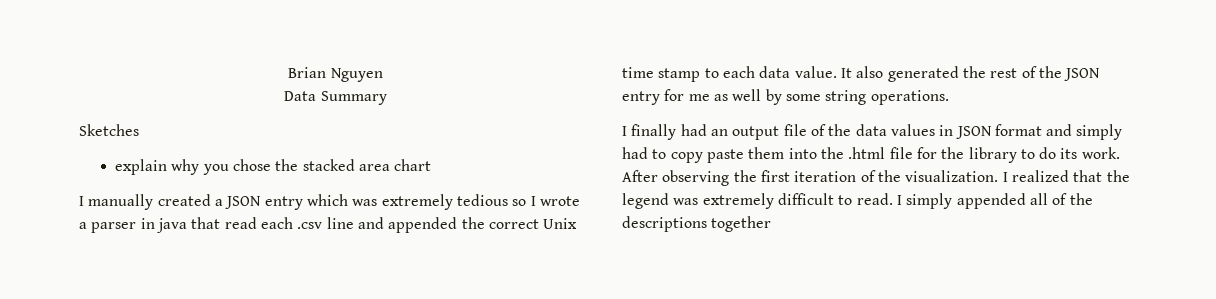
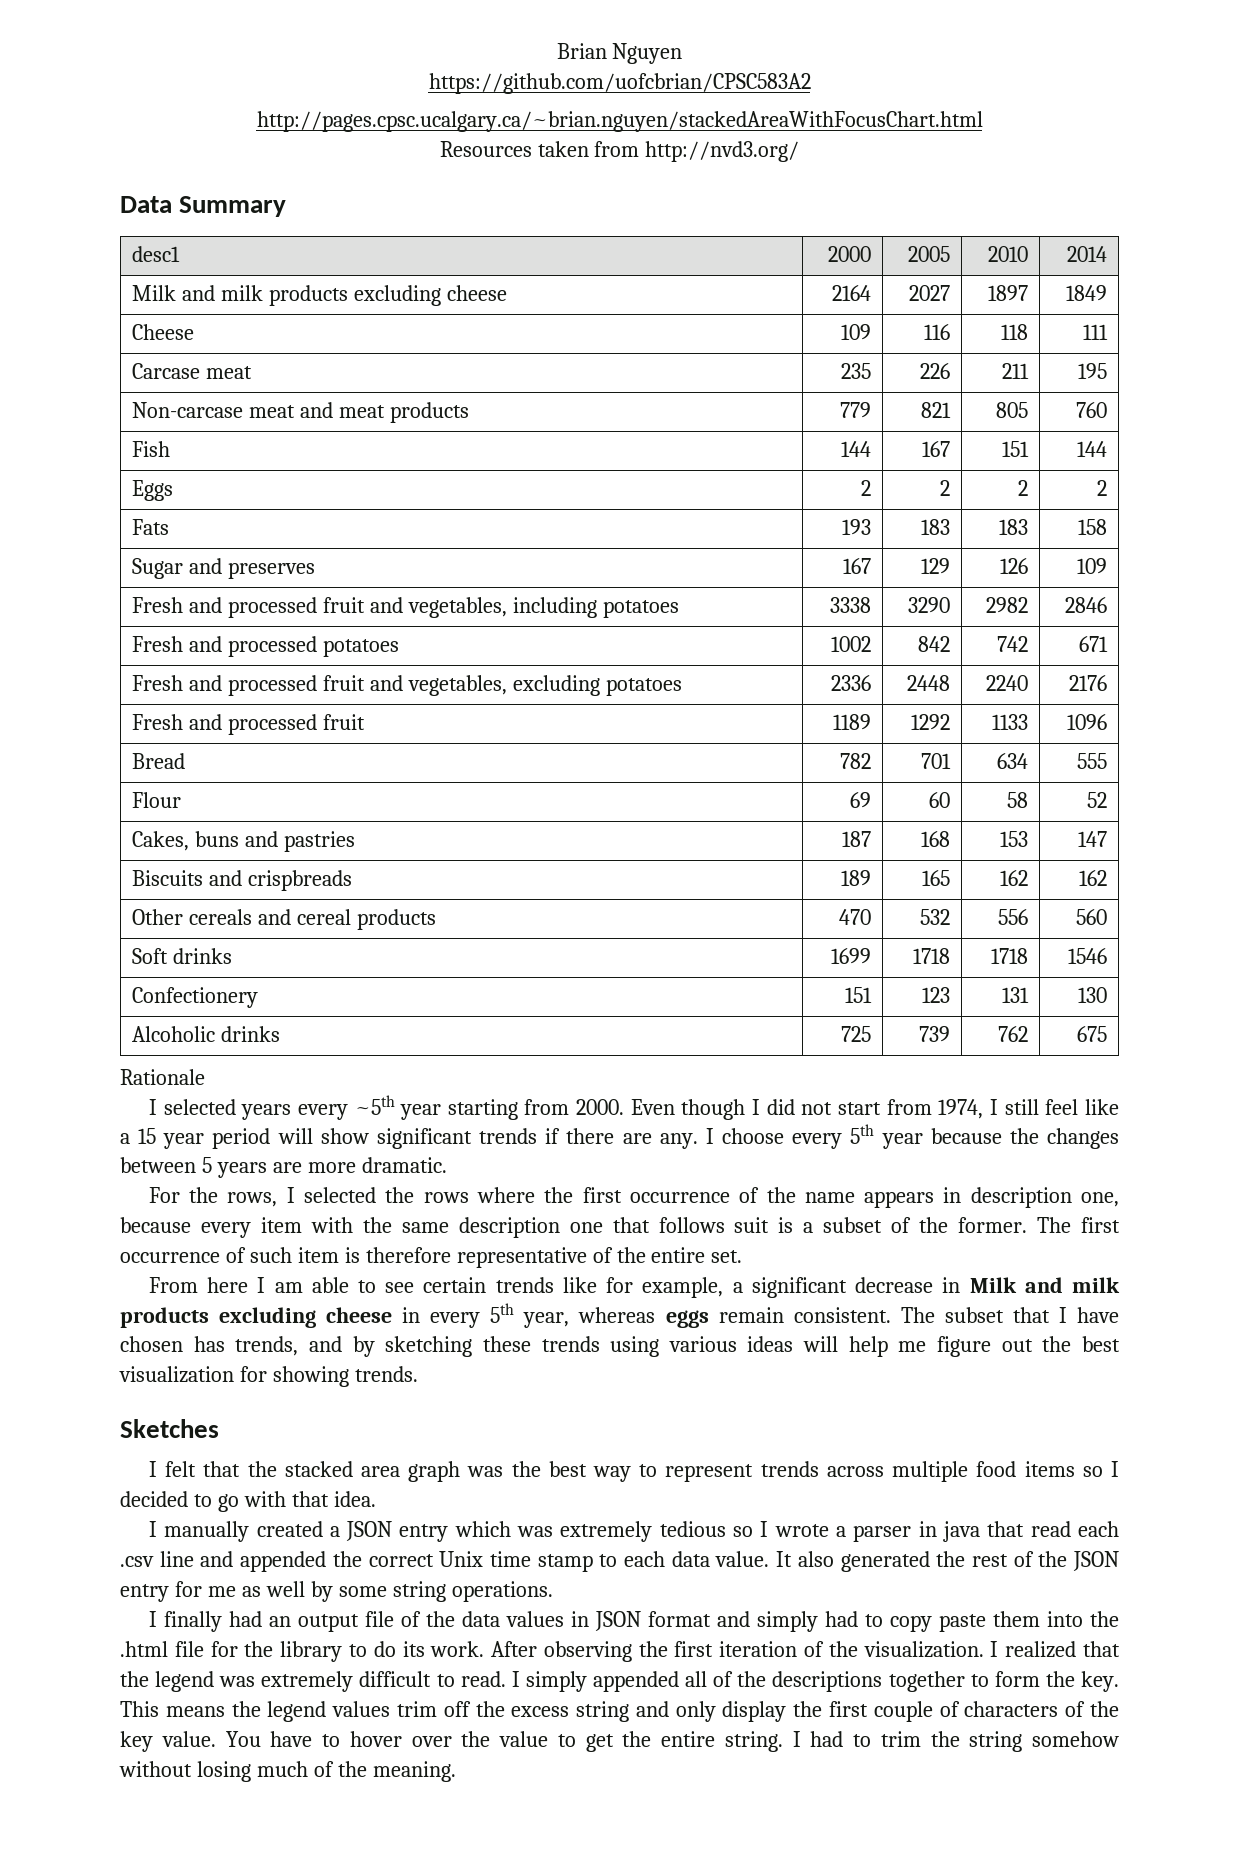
+ https://github.com/uofcbrian/CPSC583A2
+ http://pages.cpsc.ucalgary.ca/~brian.nguyen/stackedAreaWithFocusChart.html
+ Resources taken from http://nvd3.org/
  Data Summary
+ desc1 | 2000 | 2005 | 2010 | 2014
+ Milk and milk products excluding cheese | 2164 | 2027 | 1897 | 1849
+ Cheese | 109 | 116 | 118 | 111
+ Carcase meat | 235 | 226 | 211 | 195
+ Non-carcase meat and meat products | 779 | 821 | 805 | 760
+ Fish | 144 | 167 | 151 | 144
+ Eggs | 2 | 2 | 2 | 2
+ Fats | 193 | 183 | 183 | 158
+ Sugar and preserves | 167 | 129 | 126 | 109
+ Fresh and processed fruit and vegetables, including potatoes | 3338 | 3290 | 2982 | 2846
+ Fresh and processed potatoes | 1002 | 842 | 742 | 671
+ Fresh and processed fruit and vegetables, excluding potatoes | 2336 | 2448 | 2240 | 2176
+ Fresh and processed fruit | 1189 | 1292 | 1133 | 1096
+ Bread | 782 | 701 | 634 | 555
+ Flour | 69 | 60 | 58 | 52
+ Cakes, buns and pastries | 187 | 168 | 153 | 147
+ Biscuits and crispbreads | 189 | 165 | 162 | 162
+ Other cereals and cereal products | 470 | 532 | 556 | 560
+ Soft drinks | 1699 | 1718 | 1718 | 1546
+ Confectionery | 151 | 123 | 131 | 130
+ Alcoholic drinks | 725 | 739 | 762 | 675
+ Rationale
+ I selected years every ~5th year starting from 2000. Even though I did not start from 1974, I still feel like a 15 year period will show significant trends if there are any. I choose every 5th year because the changes between 5 years are more dramatic.
+ For the rows, I selected the rows where the first occurrence of the name appears in description one, because every item with the same description one that follows suit is a subset of the former. The first occurrence of such item is therefore representative of the entire set.
+ From here I am able to see certain trends like for example, a significant decrease in Milk and milk products excluding cheese in every 5th year, whereas eggs remain consistent. The subset that I have chosen has trends, and by sketching these trends using various ideas will help me figure out the best visualization for showing trends.
  Sketches
- explain why you chose the stacked area chart
+ I felt that the stacked area graph was the best way to represent trends across multiple food items so I decided to go with that idea.
- I simply appended all of the descriptions together
+ I simply appended all of the descriptions together to form the key. This means the legend values trim off the excess string and only display the first couple of characters of the key value. You have to hover over the value to get the entire string. I had to trim the string somehow without losing much of the meaning.

